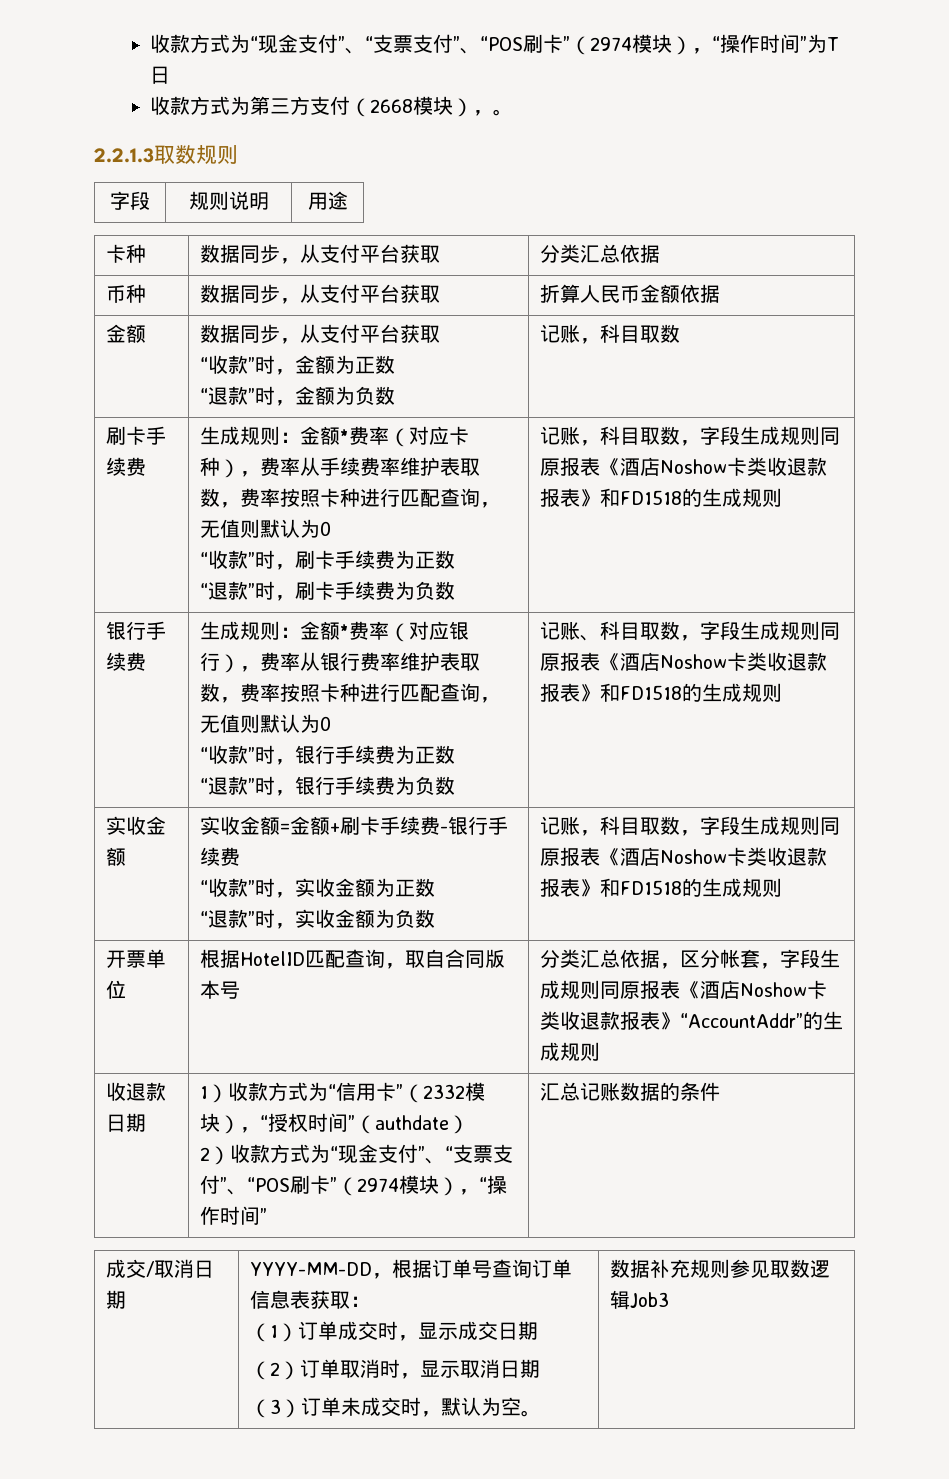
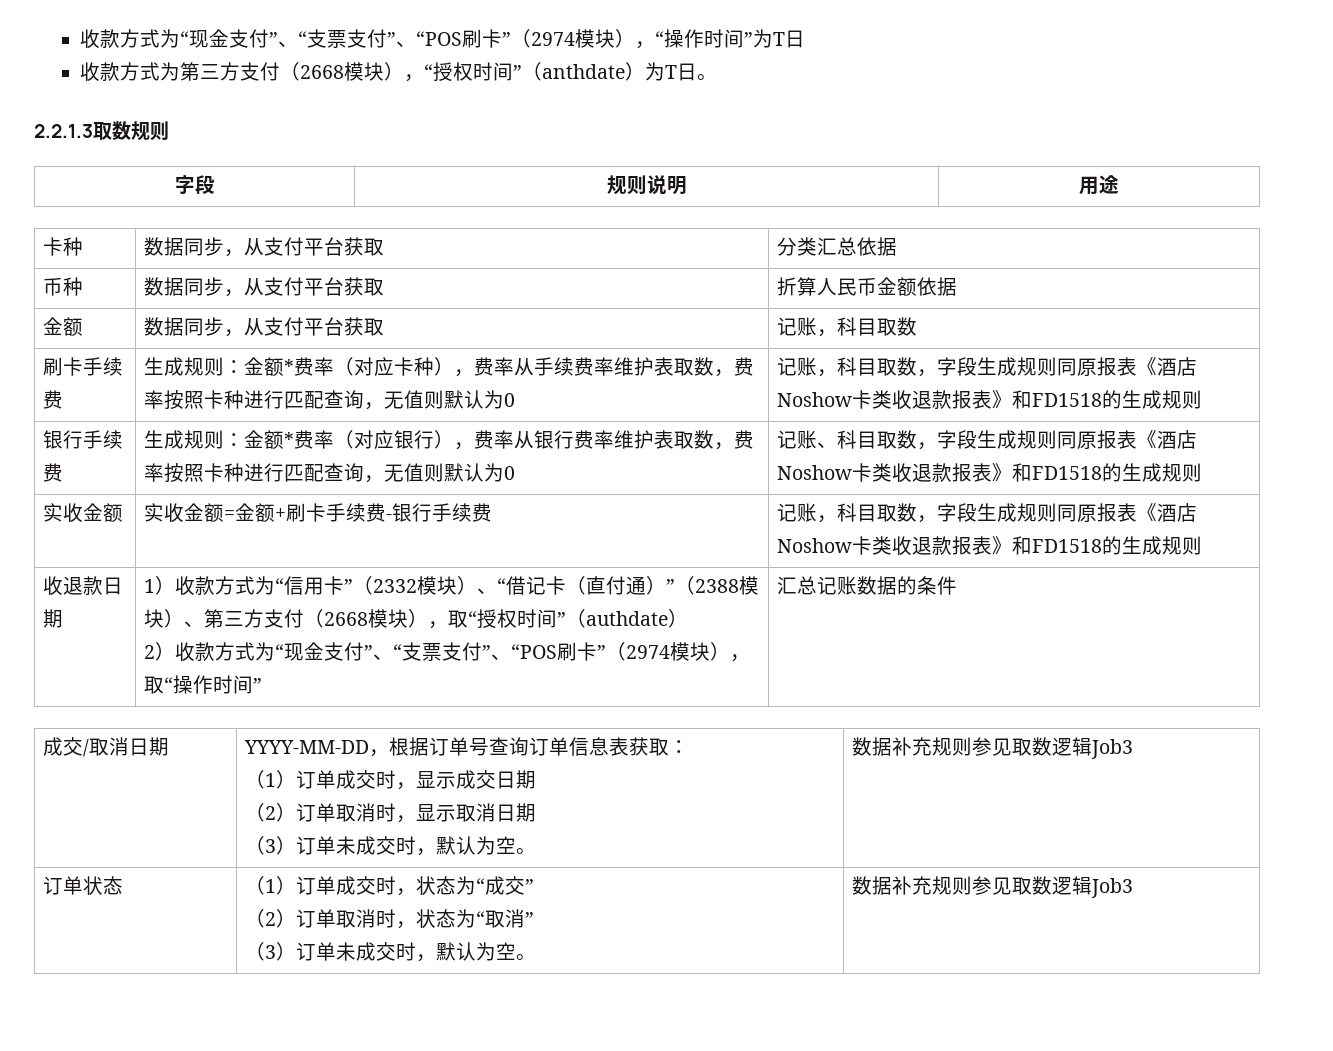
- 收款方式为第三方支付（2668模块），。
+ 收款方式为第三方支付（2668模块），“授权时间”（anthdate）为T日。
- 金额 | 数据同步，从支付平台获取
- “收款”时，金额为正数
- “退款”时，金额为负数 | 记账，科目取数
+ 金额 | 数据同步，从支付平台获取 | 记账，科目取数
- “收款”时，刷卡手续费为正数
- “退款”时，刷卡手续费为负数
- “收款”时，银行手续费为正数
- “退款”时，银行手续费为负数
- “收款”时，实收金额为正数
- “退款”时，实收金额为负数
- 开票单位 | 根据HotelID匹配查询，取自合同版本号 | 分类汇总依据，区分帐套，字段生成规则同原报表《酒店Noshow卡类收退款报表》“AccountAddr”的生成规则
- 1）收款方式为“信用卡”（2332模块），“授权时间”（authdate）
+ 1）收款方式为“信用卡”（2332模块）、“借记卡（直付通）”（2388模块）、第三方支付（2668模块），取“授权时间”（authdate）
- 2）收款方式为“现金支付”、“支票支付”、“POS刷卡”（2974模块），“操作时间”
+ 2）收款方式为“现金支付”、“支票支付”、“POS刷卡”（2974模块），取“操作时间”
+ 订单状态 | （1）订单成交时，状态为“成交”
+ （2）订单取消时，状态为“取消”
+ （3）订单未成交时，默认为空。 | 数据补充规则参见取数逻辑Job3

